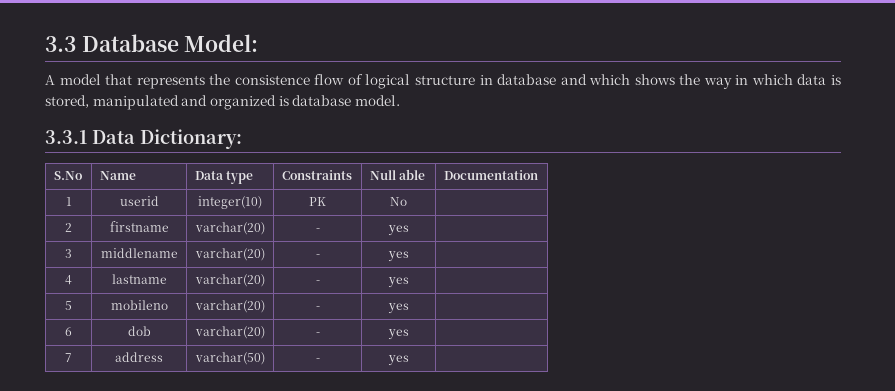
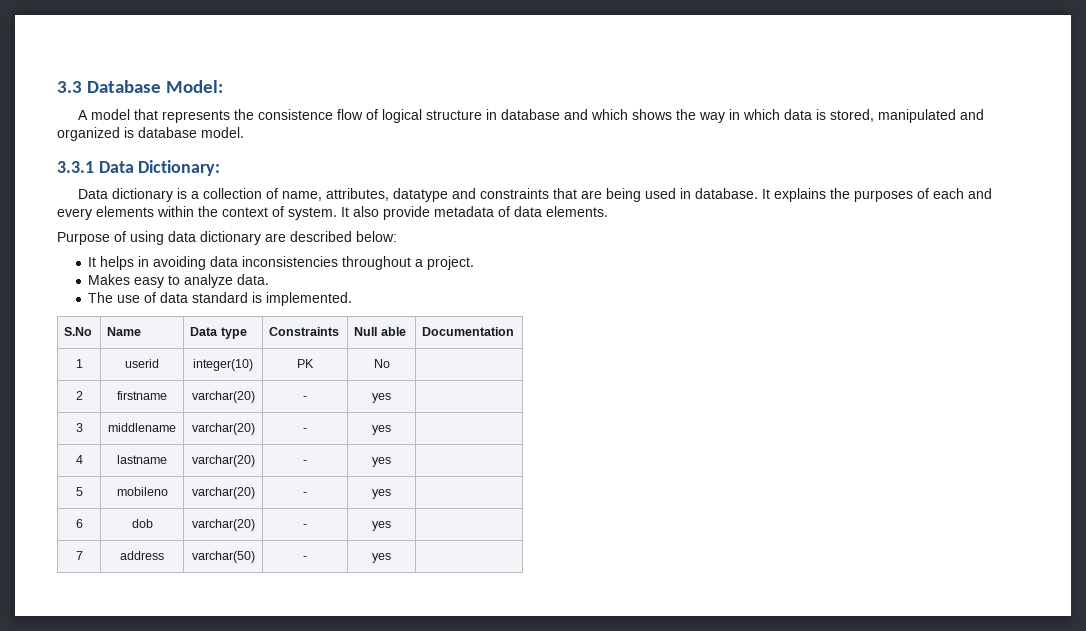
+ Data dictionary is a collection of name, attributes, datatype and constraints that are being used in database. It explains the purposes of each and every elements within the context of system. It also provide metadata of data elements.
+ Purpose of using data dictionary are described below:
+ It helps in avoiding data inconsistencies throughout a project.
+ Makes easy to analyze data.
+ The use of data standard is implemented.

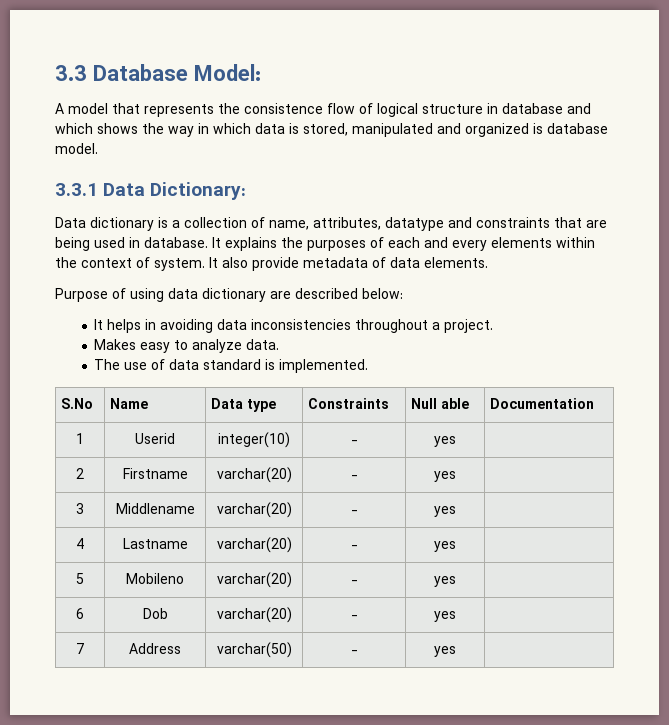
- 1 | userid | integer(10) | PK | No |
+ 1 | Userid | integer(10) | - | yes |
- 2 | firstname | varchar(20) | - | yes |
+ 2 | Firstname | varchar(20) | - | yes |
- 3 | middlename | varchar(20) | - | yes |
+ 3 | Middlename | varchar(20) | - | yes |
- 4 | lastname | varchar(20) | - | yes |
+ 4 | Lastname | varchar(20) | - | yes |
- 5 | mobileno | varchar(20) | - | yes |
+ 5 | Mobileno | varchar(20) | - | yes |
- 6 | dob | varchar(20) | - | yes |
+ 6 | Dob | varchar(20) | - | yes |
- 7 | address | varchar(50) | - | yes |
+ 7 | Address | varchar(50) | - | yes |

